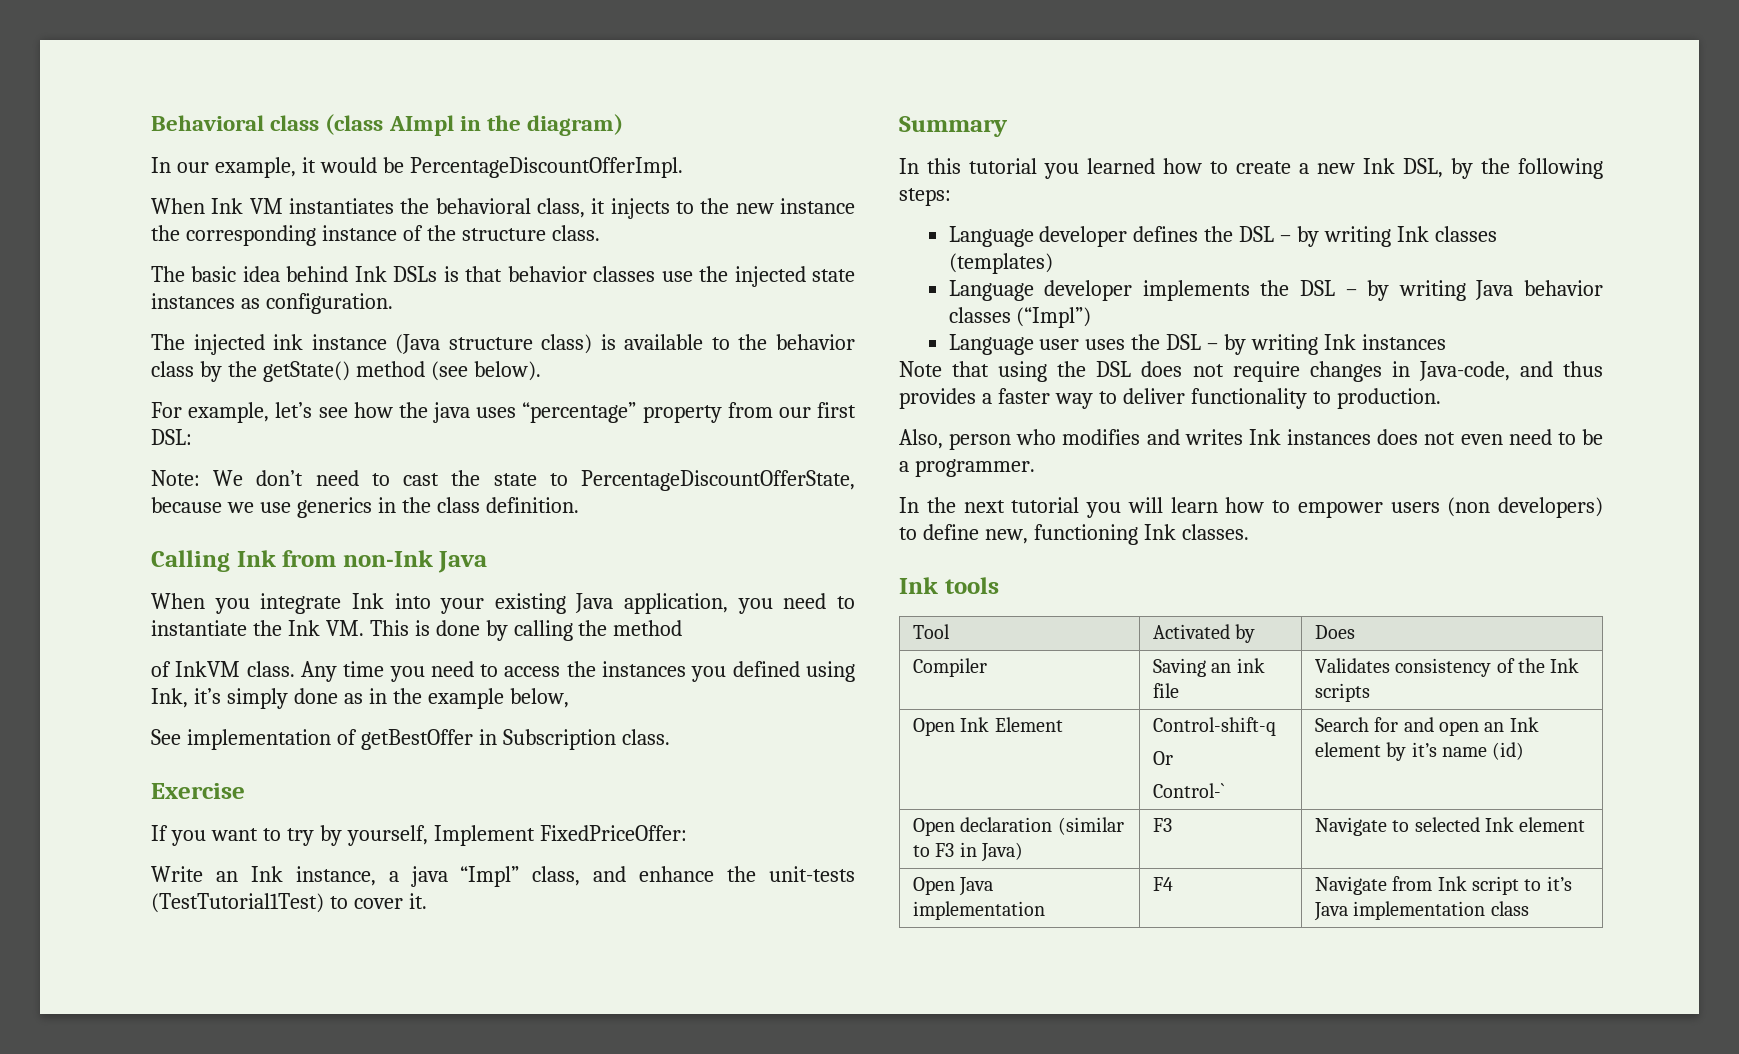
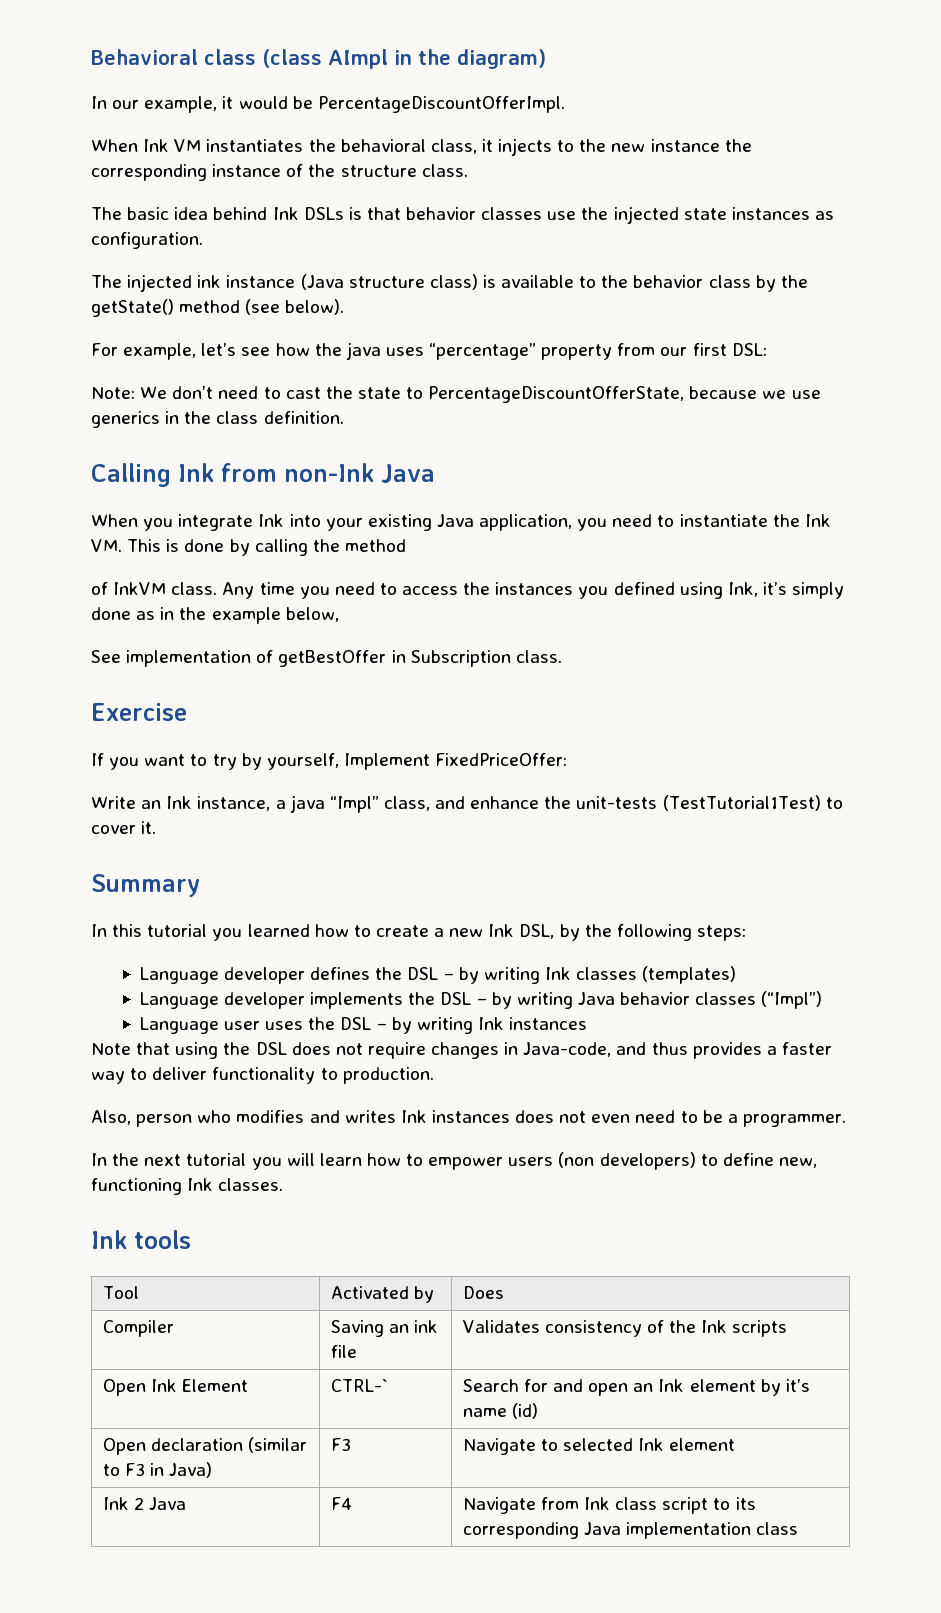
- Open Ink Element | Control-shift-q
- Or
- Control-` | Search for and open an Ink element by it’s name (id)
+ Open Ink Element | CTRL-` | Search for and open an Ink element by it’s name (id)
- Open Java implementation | F4 | Navigate from Ink script to it’s Java implementation class
+ Ink 2 Java | F4 | Navigate from Ink class script to its corresponding Java implementation class

